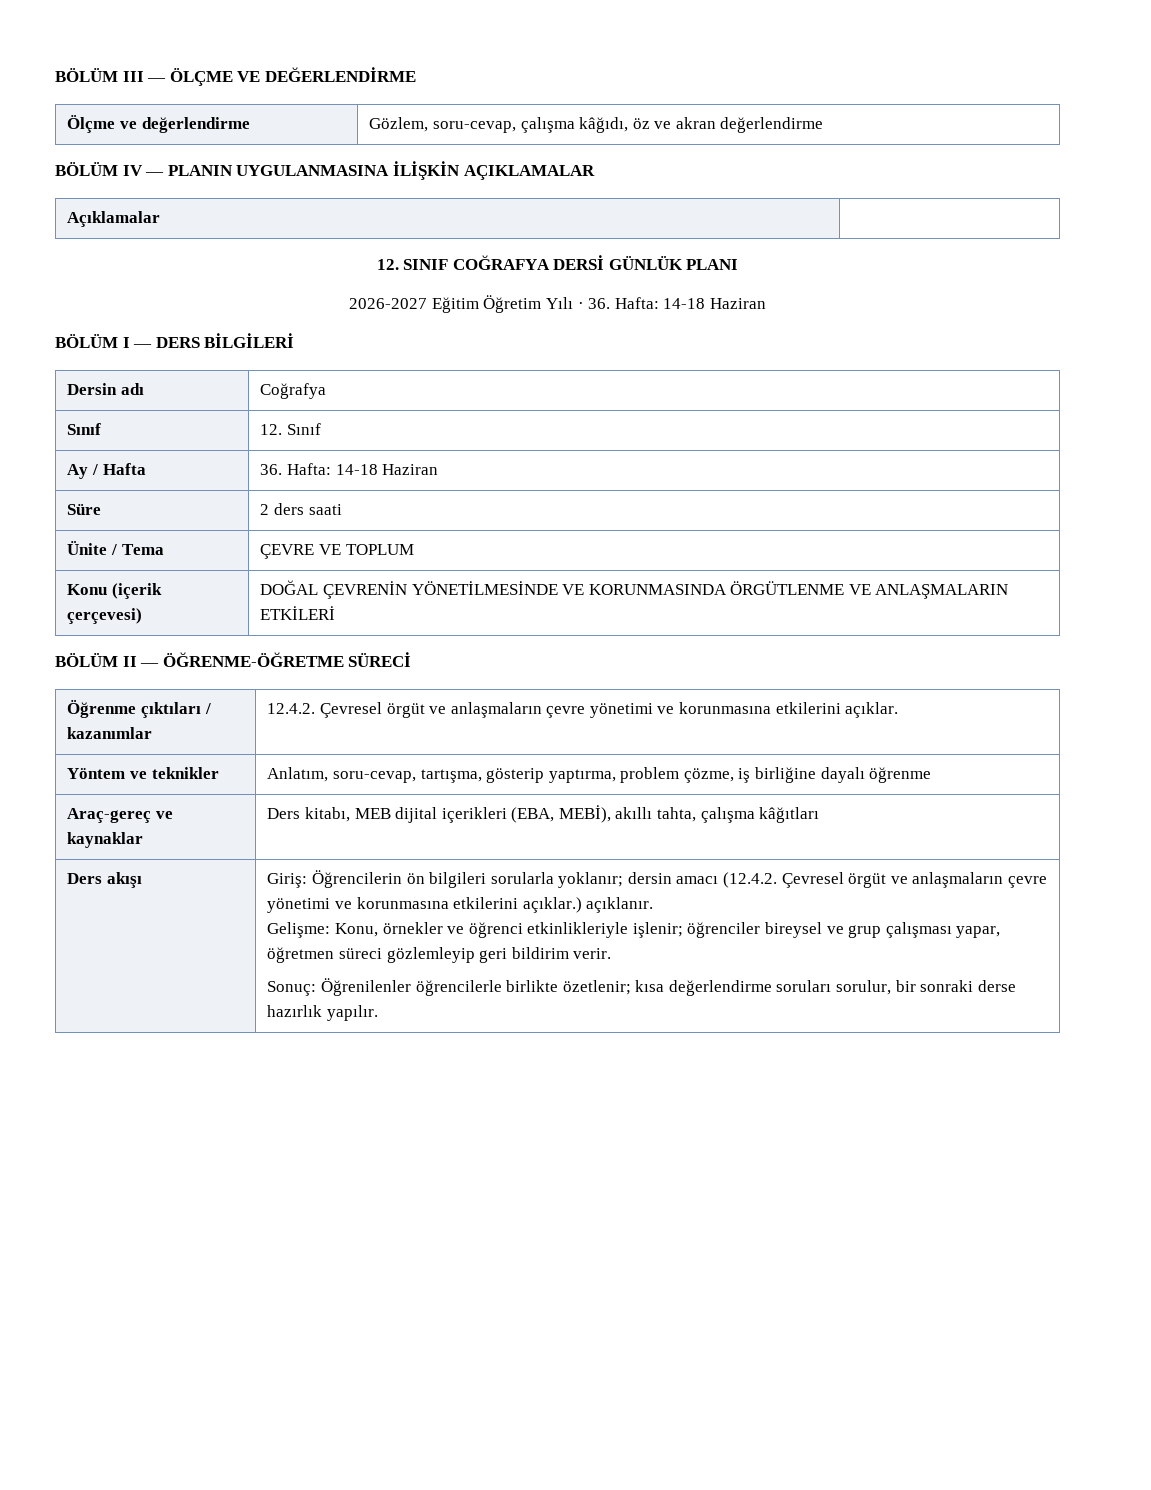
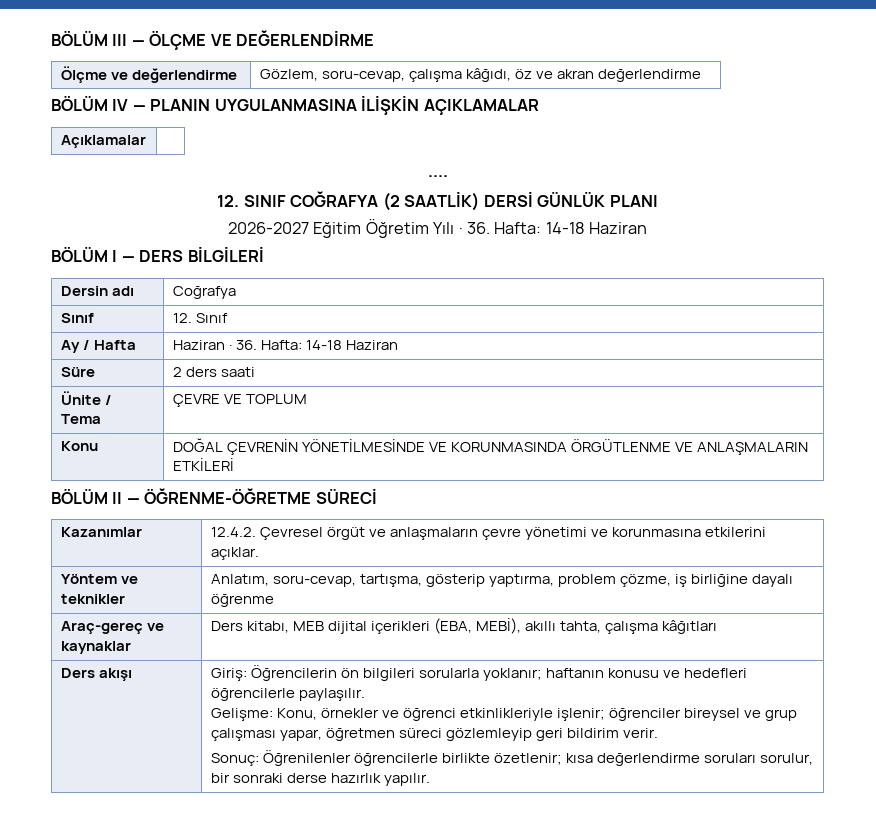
+ ....
- 12. SINIF COĞRAFYA DERSİ GÜNLÜK PLANI
+ 12. SINIF COĞRAFYA (2 SAATLİK) DERSİ GÜNLÜK PLANI
- Ay / Hafta | 36. Hafta: 14-18 Haziran
+ Ay / Hafta | Haziran · 36. Hafta: 14-18 Haziran
- Konu (içerik çerçevesi) | DOĞAL ÇEVRENİN YÖNETİLMESİNDE VE KORUNMASINDA ÖRGÜTLENME VE ANLAŞMALARIN ETKİLERİ
+ Konu | DOĞAL ÇEVRENİN YÖNETİLMESİNDE VE KORUNMASINDA ÖRGÜTLENME VE ANLAŞMALARIN ETKİLERİ
- Öğrenme çıktıları / kazanımlar | 12.4.2. Çevresel örgüt ve anlaşmaların çevre yönetimi ve korunmasına etkilerini açıklar.
+ Kazanımlar | 12.4.2. Çevresel örgüt ve anlaşmaların çevre yönetimi ve korunmasına etkilerini açıklar.
- Giriş: Öğrencilerin ön bilgileri sorularla yoklanır; dersin amacı (12.4.2. Çevresel örgüt ve anlaşmaların çevre yönetimi ve korunmasına etkilerini açıklar.) açıklanır.
+ Giriş: Öğrencilerin ön bilgileri sorularla yoklanır; haftanın konusu ve hedefleri öğrencilerle paylaşılır.

